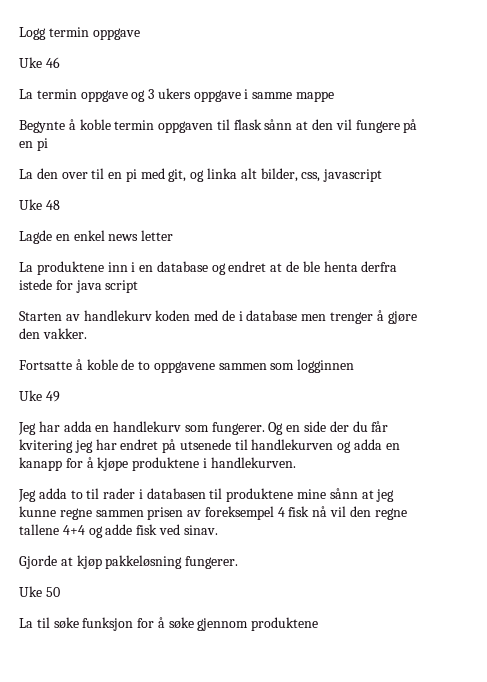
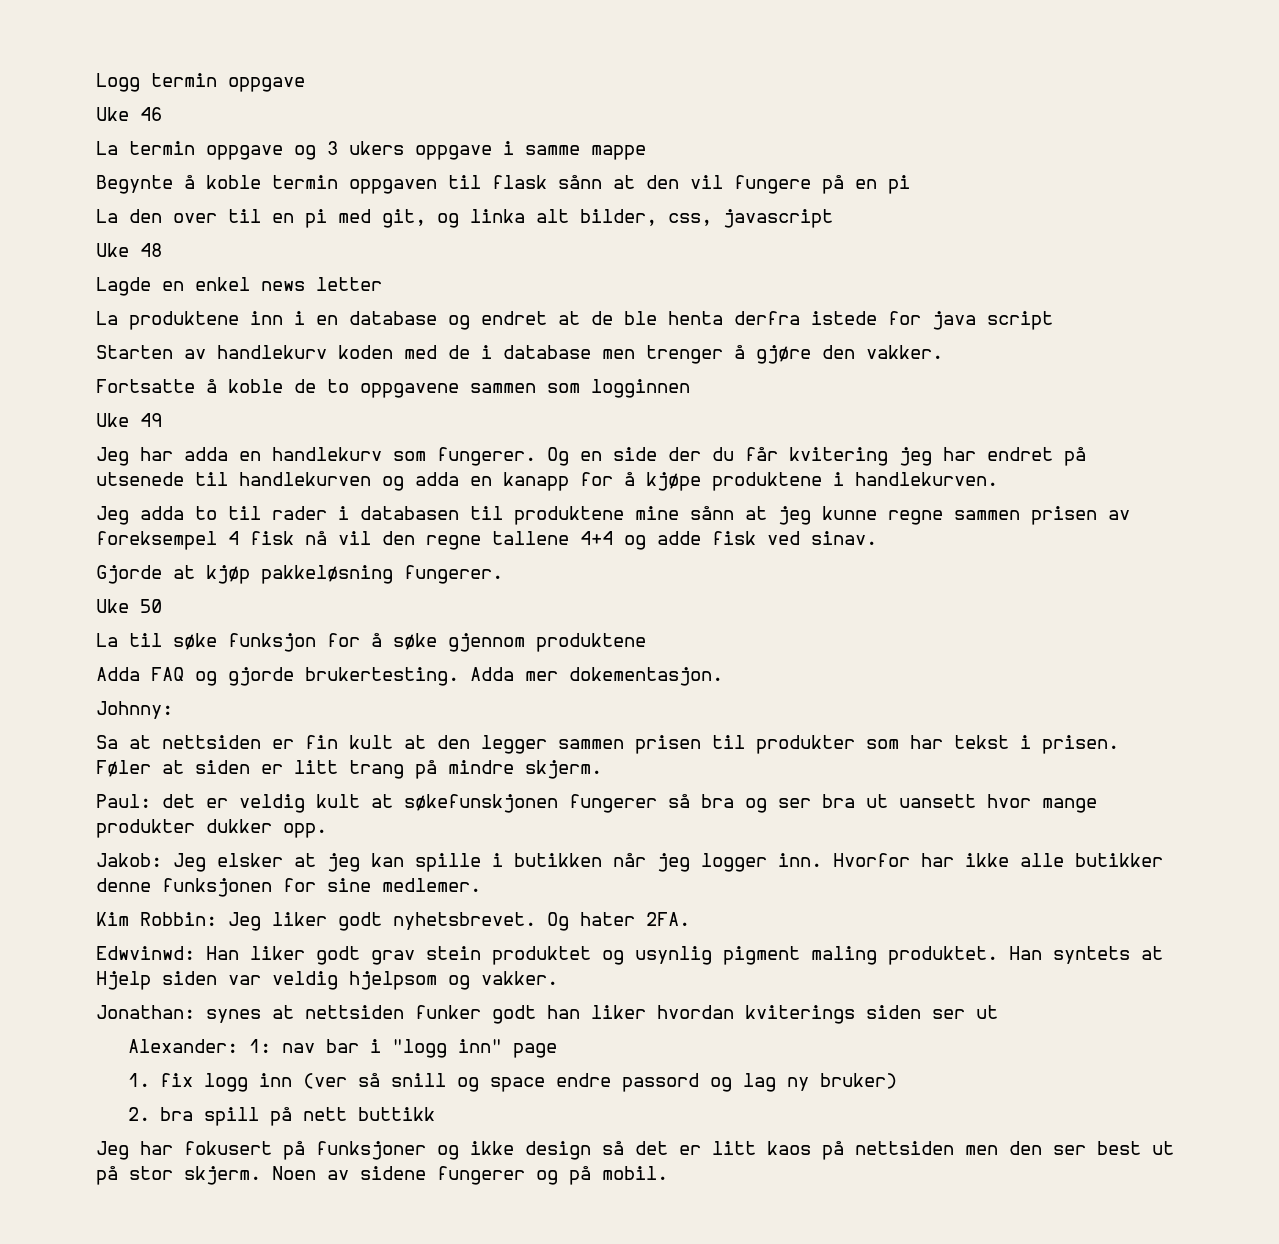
+ Adda FAQ og gjorde brukertesting. Adda mer dokementasjon.
+ Johnny:
+ Sa at nettsiden er fin kult at den legger sammen prisen til produkter som har tekst i prisen. Føler at siden er litt trang på mindre skjerm.
+ Paul: det er veldig kult at søkefunskjonen fungerer så bra og ser bra ut uansett hvor mange produkter dukker opp.
+ Jakob: Jeg elsker at jeg kan spille i butikken når jeg logger inn. Hvorfor har ikke alle butikker denne funksjonen for sine medlemer.
+ Kim Robbin: Jeg liker godt nyhetsbrevet. Og hater 2FA.
+ Edwvinwd: Han liker godt grav stein produktet og usynlig pigment maling produktet. Han syntets at Hjelp siden var veldig hjelpsom og vakker.
+ Jonathan: synes at nettsiden funker godt han liker hvordan kviterings siden ser ut
+ Alexander: 1: nav bar i "logg inn" page
+ 1. fix logg inn (ver så snill og space endre passord og lag ny bruker)
+ 2. bra spill på nett buttikk
+ Jeg har fokusert på funksjoner og ikke design så det er litt kaos på nettsiden men den ser best ut på stor skjerm. Noen av sidene fungerer og på mobil.

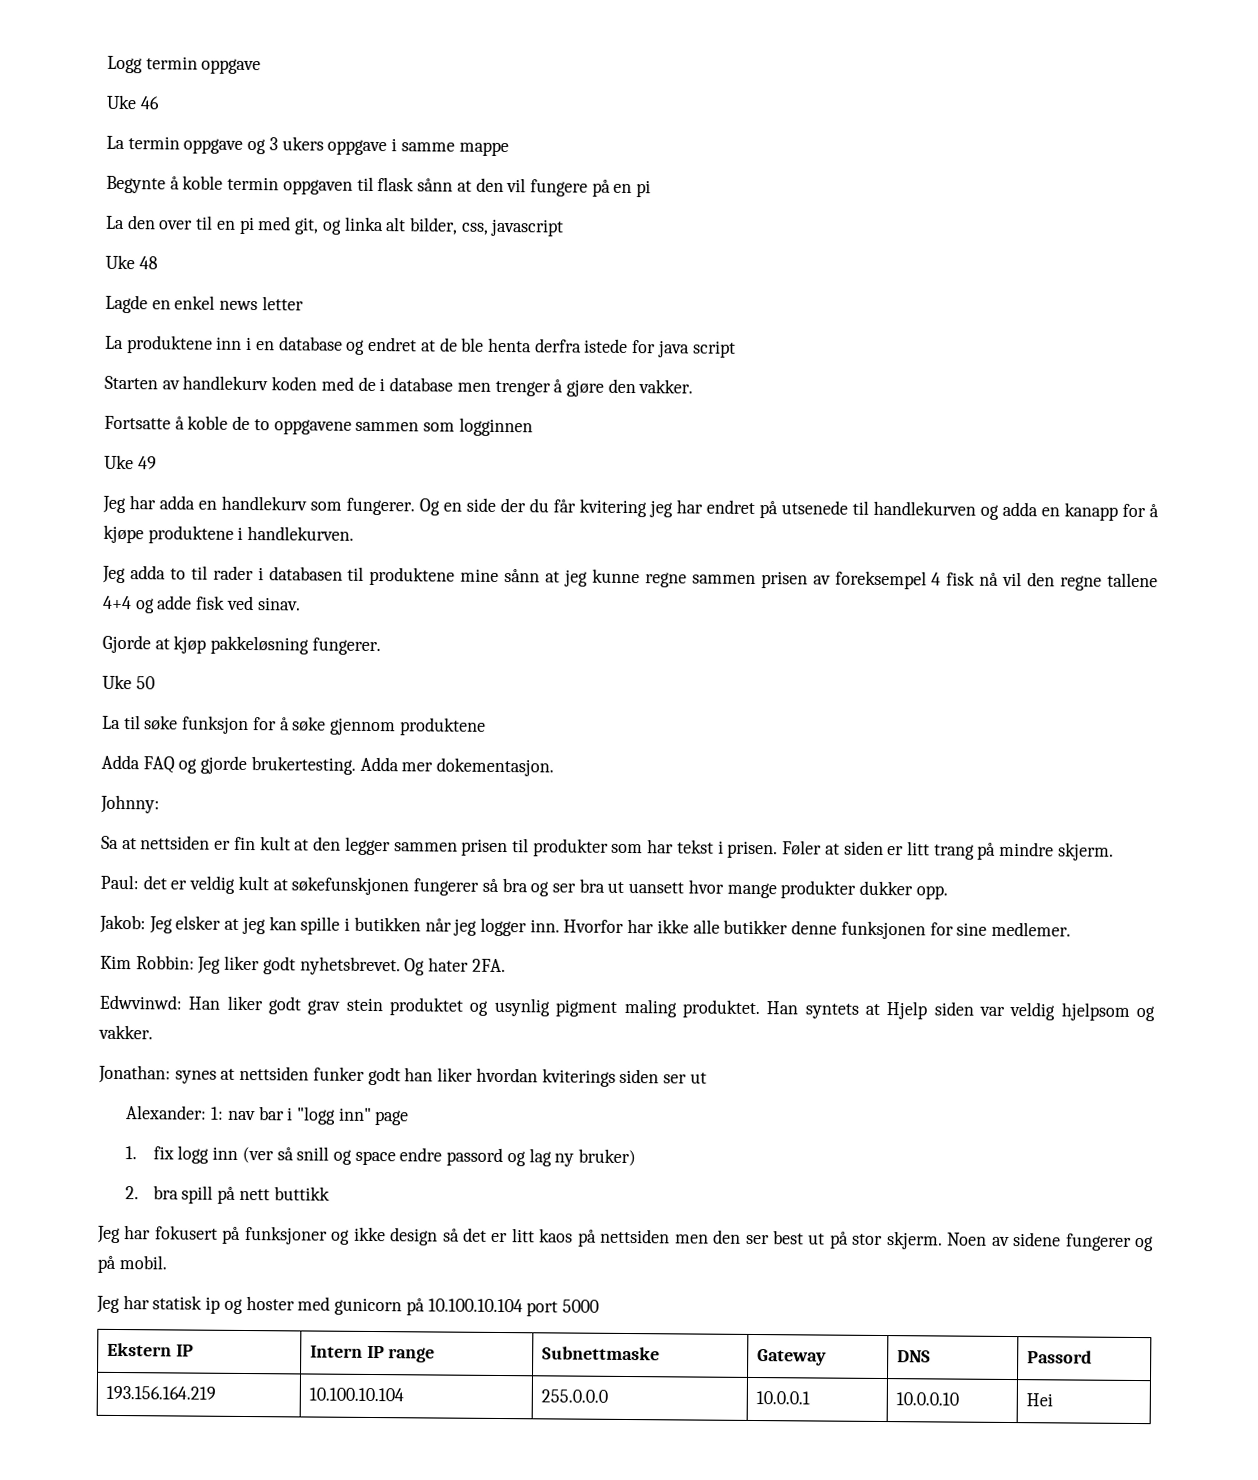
+ Jeg har statisk ip og hoster med gunicorn på 10.100.10.104 port 5000
+ Ekstern IP | Intern IP range | Subnettmaske | Gateway | DNS | Passord
+ 193.156.164.219 | 10.100.10.104 | 255.0.0.0 | 10.0.0.1 | 10.0.0.10 | Hei

